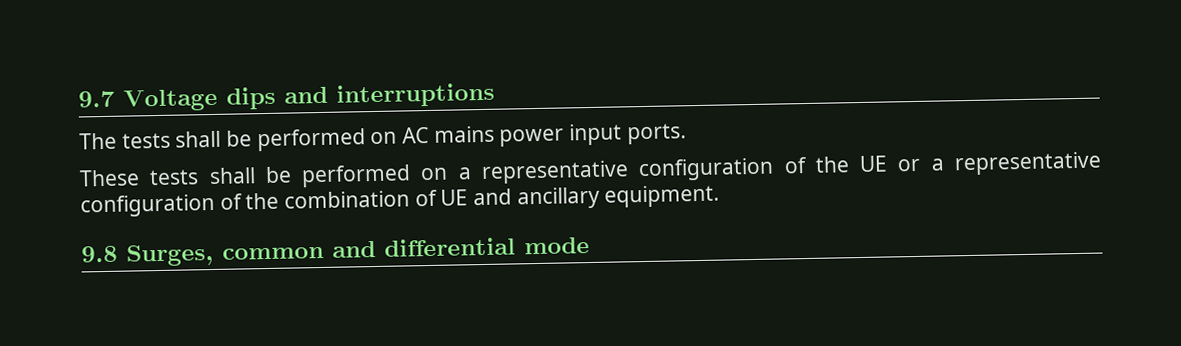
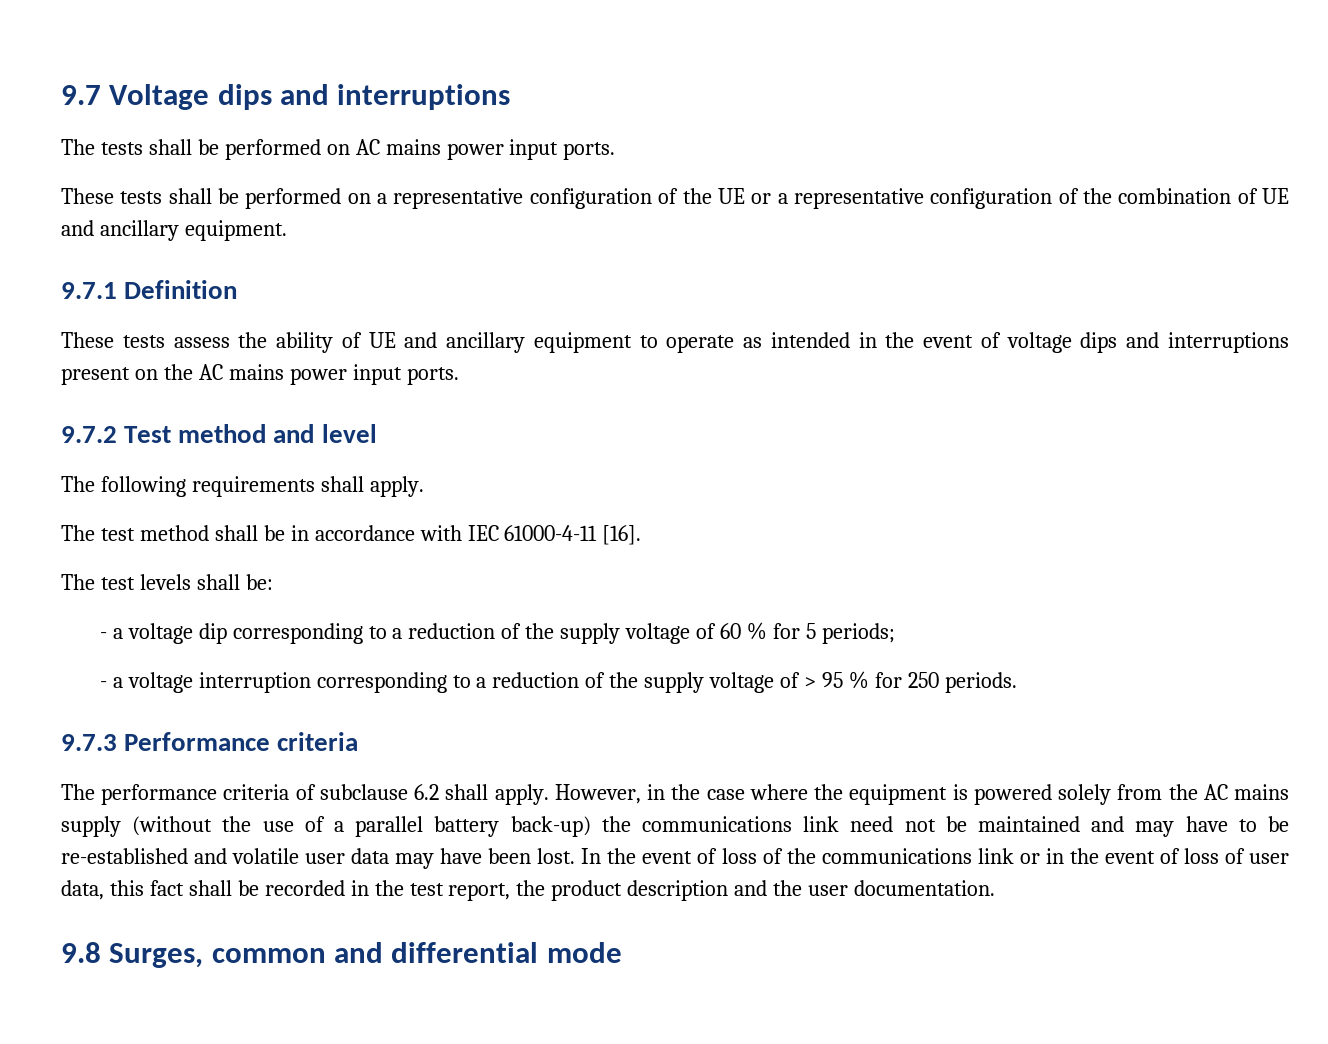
+ 9.7.1 Definition
+ These tests assess the ability of UE and ancillary equipment to operate as intended in the event of voltage dips and interruptions present on the AC mains power input ports.
+ 9.7.2 Test method and level
+ The following requirements shall apply.
+ The test method shall be in accordance with IEC 61000-4-11 [16].
+ The test levels shall be:
+ - a voltage dip corresponding to a reduction of the supply voltage of 60 % for 5 periods;
+ - a voltage interruption corresponding to a reduction of the supply voltage of > 95 % for 250 periods.
+ 9.7.3 Performance criteria
+ The performance criteria of subclause 6.2 shall apply. However, in the case where the equipment is powered solely from the AC mains supply (without the use of a parallel battery back-up) the communications link need not be maintained and may have to be re-established and volatile user data may have been lost. In the event of loss of the communications link or in the event of loss of user data, this fact shall be recorded in the test report, the product description and the user documentation.

